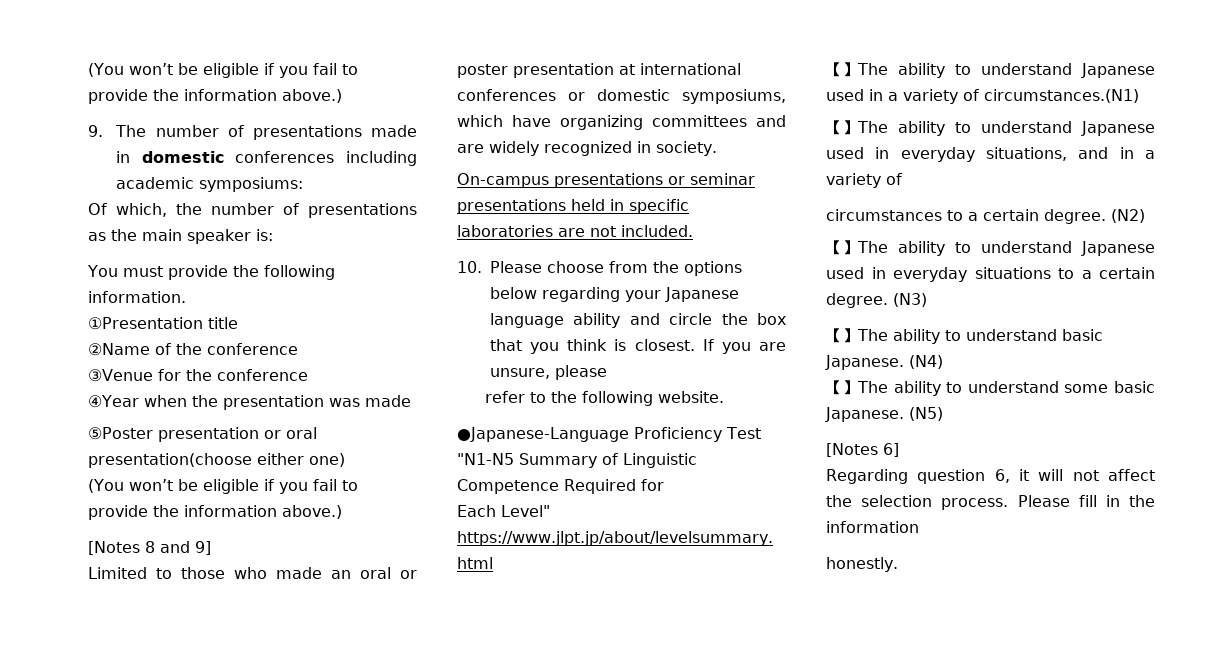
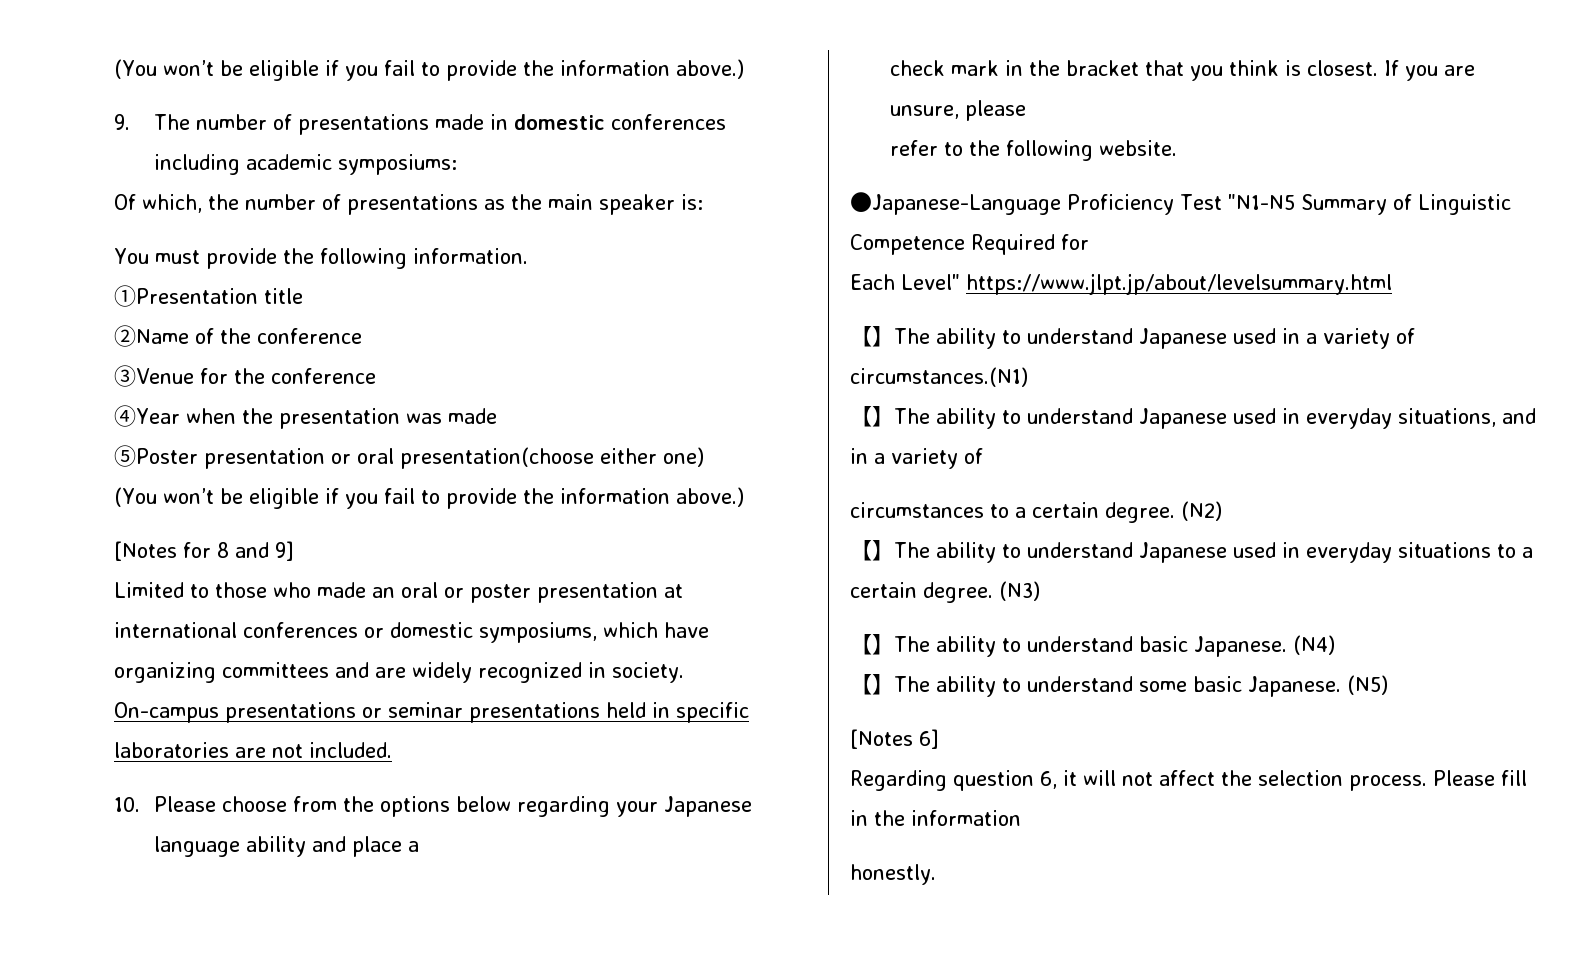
- [Notes 8 and 9]
+ [Notes for 8 and 9]
- 10. Please choose from the options below regarding your Japanese language ability and circle the box that you think is closest.
+ 10. Please choose from the options below regarding your Japanese language ability and place a
+ check mark in the bracket that you think is closest.

